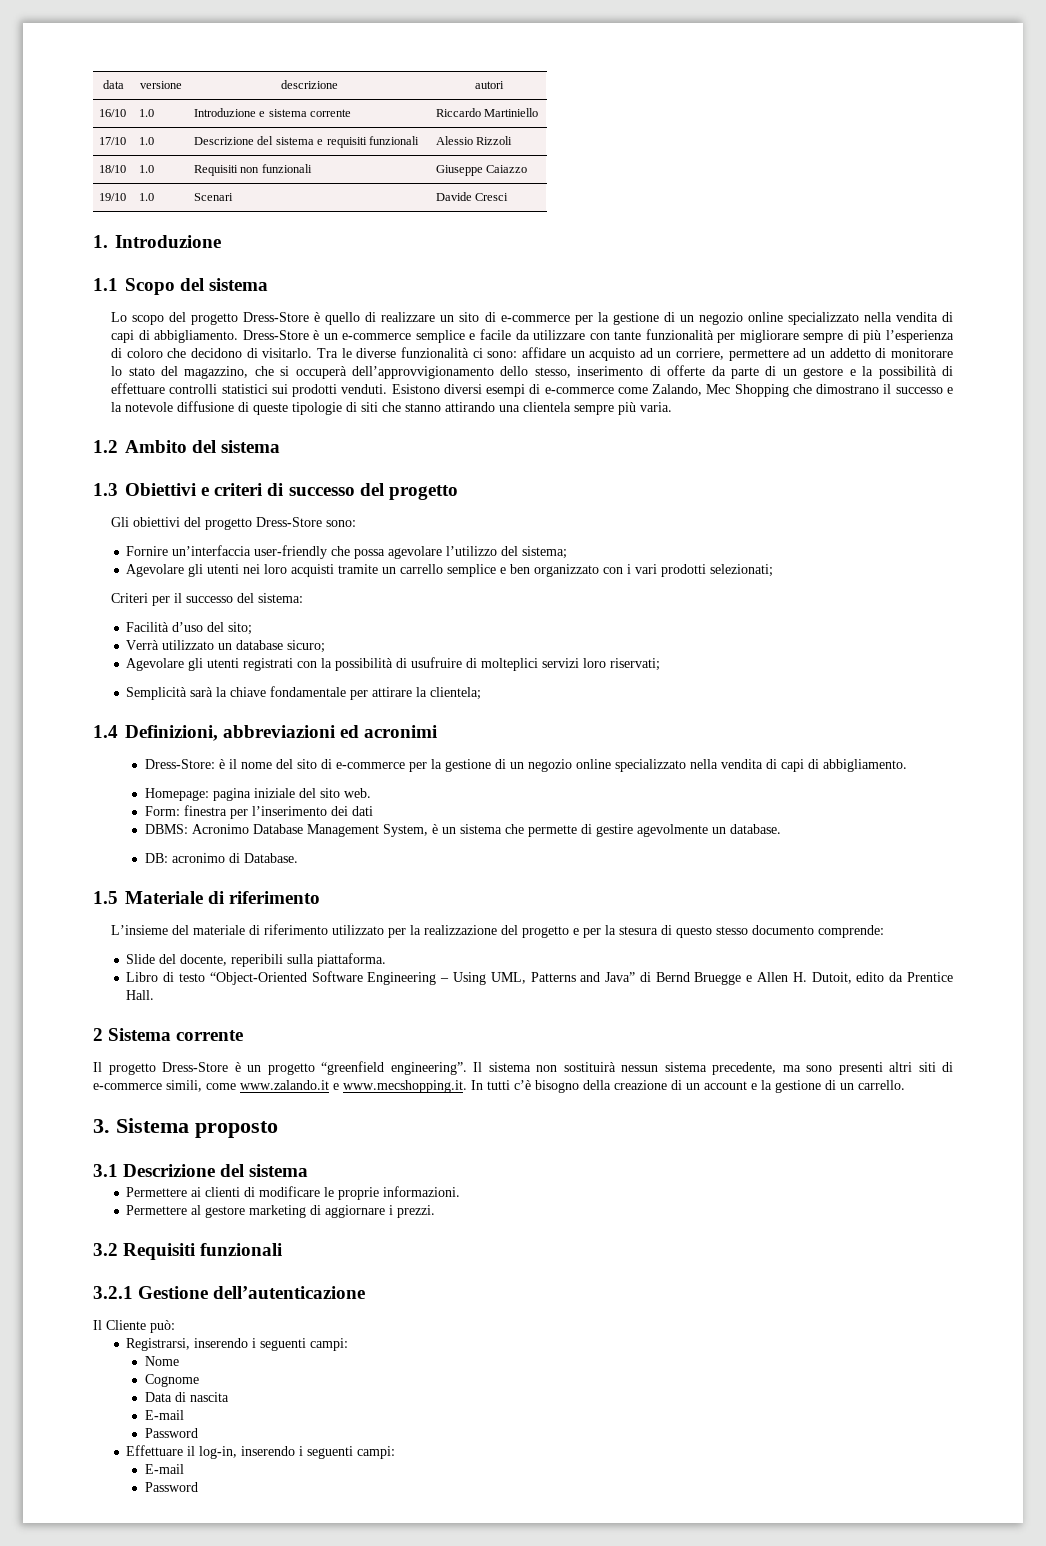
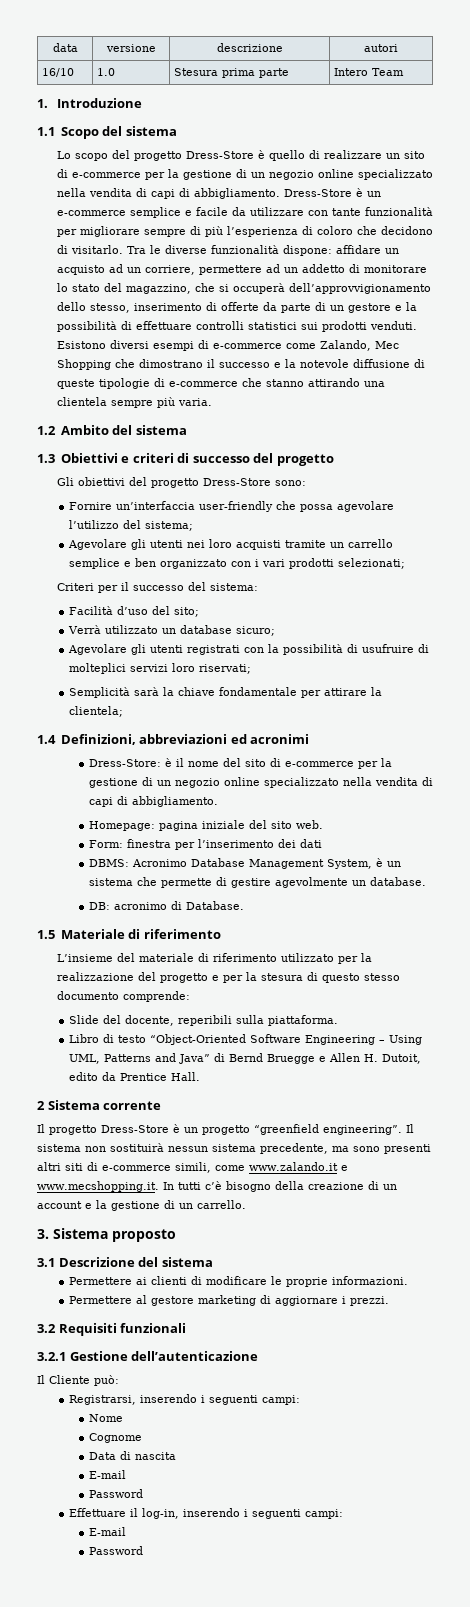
- 16/10 | 1.0 | Introduzione e sistema corrente | Riccardo Martiniello
- 17/10 | 1.0 | Descrizione del sistema e requisiti funzionali | Alessio Rizzoli
- 18/10 | 1.0 | Requisiti non funzionali | Giuseppe Caiazzo
- 19/10 | 1.0 | Scenari | Davide Cresci
+ 16/10 | 1.0 | Stesura prima parte | Intero Team
- Tra le diverse funzionalità ci sono: affidare un acquisto ad un corriere, permettere ad un addetto di monitorare lo stato del magazzino, che si occuperà dell’approvvigionamento dello stesso, inserimento di offerte da parte di un gestore e la possibilità di effettuare controlli statistici sui prodotti venduti.
+ Tra le diverse funzionalità dispone: affidare un acquisto ad un corriere, permettere ad un addetto di monitorare lo stato del magazzino, che si occuperà dell’approvvigionamento dello stesso, inserimento di offerte da parte di un gestore e la possibilità di effettuare controlli statistici sui prodotti venduti.
- Esistono diversi esempi di e-commerce come Zalando, Mec Shopping che dimostrano il successo e la notevole diffusione di queste tipologie di siti che stanno attirando una clientela sempre più varia.
+ Esistono diversi esempi di e-commerce come Zalando, Mec Shopping che dimostrano il successo e la notevole diffusione di queste tipologie di e-commerce che stanno attirando una clientela sempre più varia.

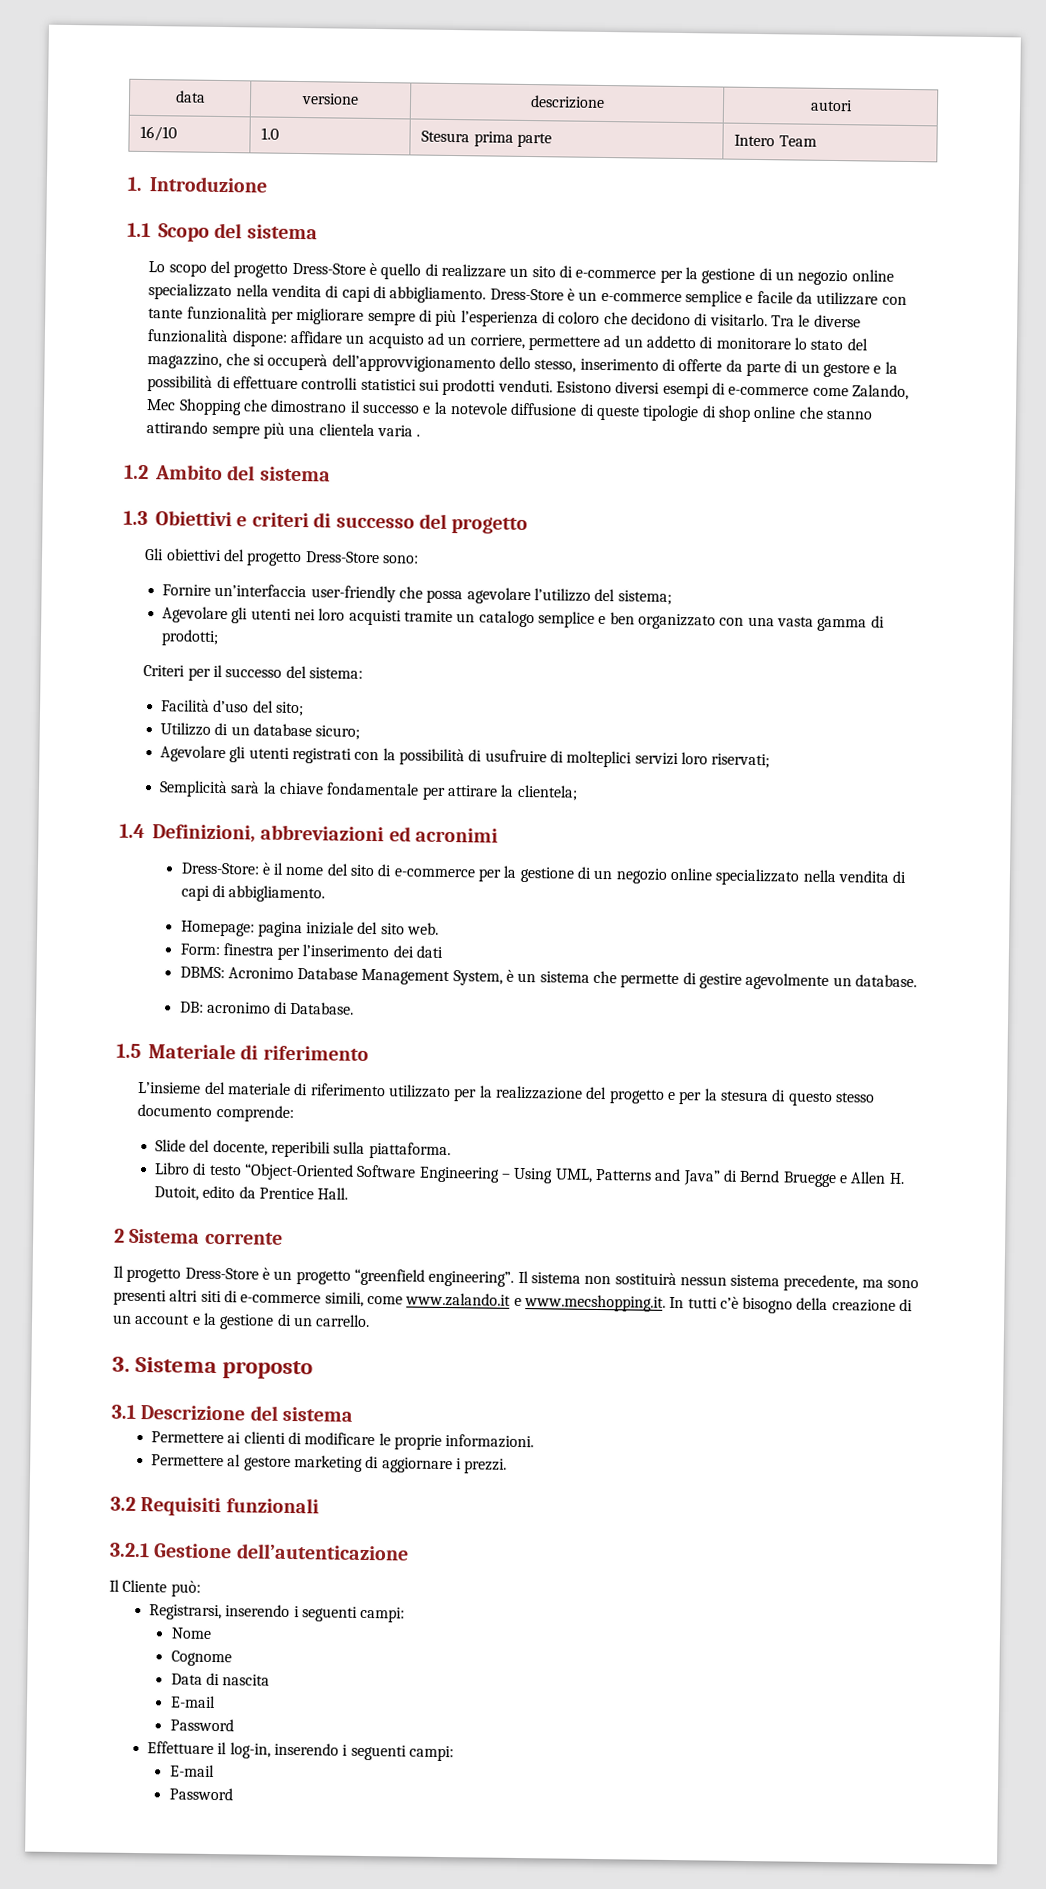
- Esistono diversi esempi di e-commerce come Zalando, Mec Shopping che dimostrano il successo e la notevole diffusione di queste tipologie di e-commerce che stanno attirando una clientela sempre più varia.
+ Esistono diversi esempi di e-commerce come Zalando, Mec Shopping che dimostrano il successo e la notevole diffusione di queste tipologie di shop online che stanno attirando sempre più una clientela varia .
- Agevolare gli utenti nei loro acquisti tramite un carrello semplice e ben organizzato con i vari prodotti selezionati;
+ Agevolare gli utenti nei loro acquisti tramite un catalogo semplice e ben organizzato con una vasta gamma di prodotti;
- Verrà utilizzato un database sicuro;
+ Utilizzo di un database sicuro;

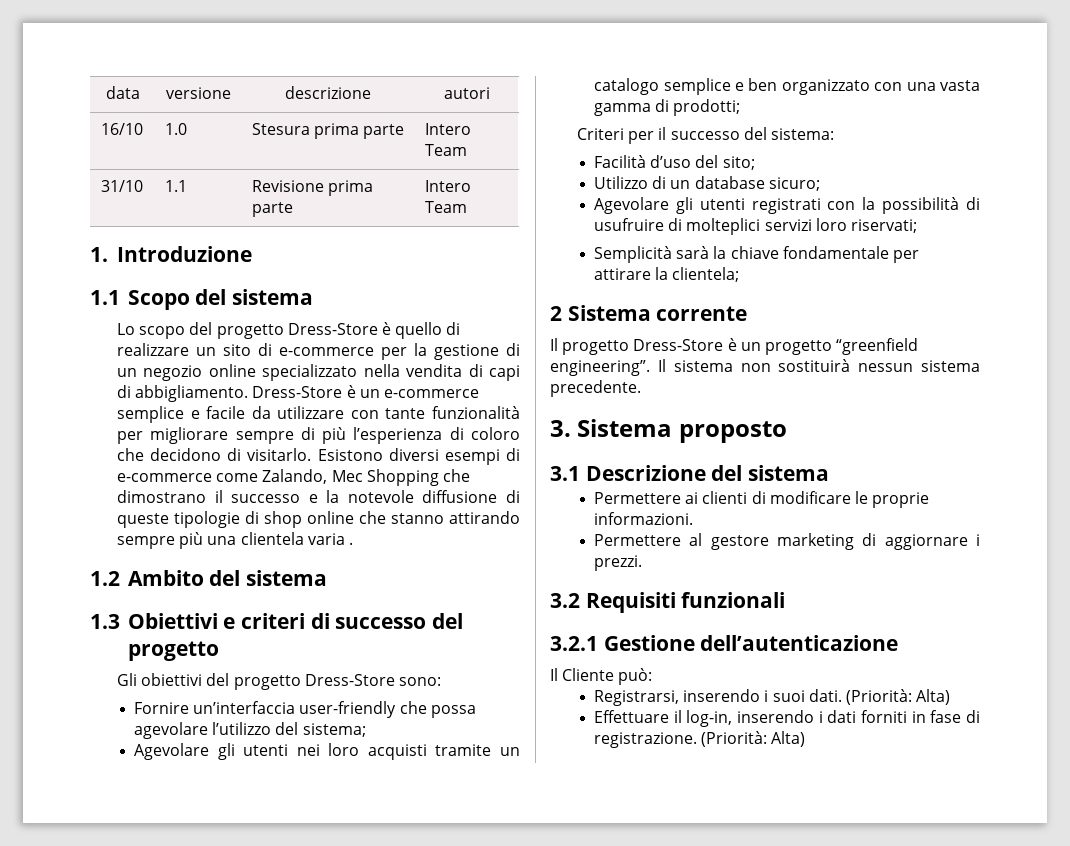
+ 31/10 | 1.1 | Revisione prima parte | Intero Team
- Tra le diverse funzionalità dispone: affidare un acquisto ad un corriere, permettere ad un addetto di monitorare lo stato del magazzino, che si occuperà dell’approvvigionamento dello stesso, inserimento di offerte da parte di un gestore e la possibilità di effettuare controlli statistici sui prodotti venduti.
- 1.4 Definizioni, abbreviazioni ed acronimi
- Dress-Store: è il nome del sito di e-commerce per la gestione di un negozio online specializzato nella vendita di capi di abbigliamento.
- Homepage: pagina iniziale del sito web.
- Form: finestra per l’inserimento dei dati
- DBMS: Acronimo Database Management System, è un sistema che permette di gestire agevolmente un database.
- DB: acronimo di Database.
- 1.5 Materiale di riferimento
- L’insieme del materiale di riferimento utilizzato per la realizzazione del progetto e per la stesura di questo stesso documento comprende:
- Slide del docente, reperibili sulla piattaforma.
- Libro di testo “Object-Oriented Software Engineering – Using UML, Patterns and Java” di Bernd Bruegge e Allen H. Dutoit, edito da Prentice Hall.
- Il sistema non sostituirà nessun sistema precedente, ma sono presenti altri siti di e-commerce simili, come www.zalando.it e www.mecshopping.it. In tutti c’è bisogno della creazione di un account e la gestione di un carrello.
+ Il sistema non sostituirà nessun sistema precedente.
- Registrarsi, inserendo i seguenti campi:
- Nome
- Cognome
- Data di nascita
- E-mail
- Password
+ Registrarsi, inserendo i suoi dati. (Priorità: Alta)
- Effettuare il log-in, inserendo i seguenti campi:
- E-mail
- Password
+ Effettuare il log-in, inserendo i dati forniti in fase di registrazione. (Priorità: Alta)

